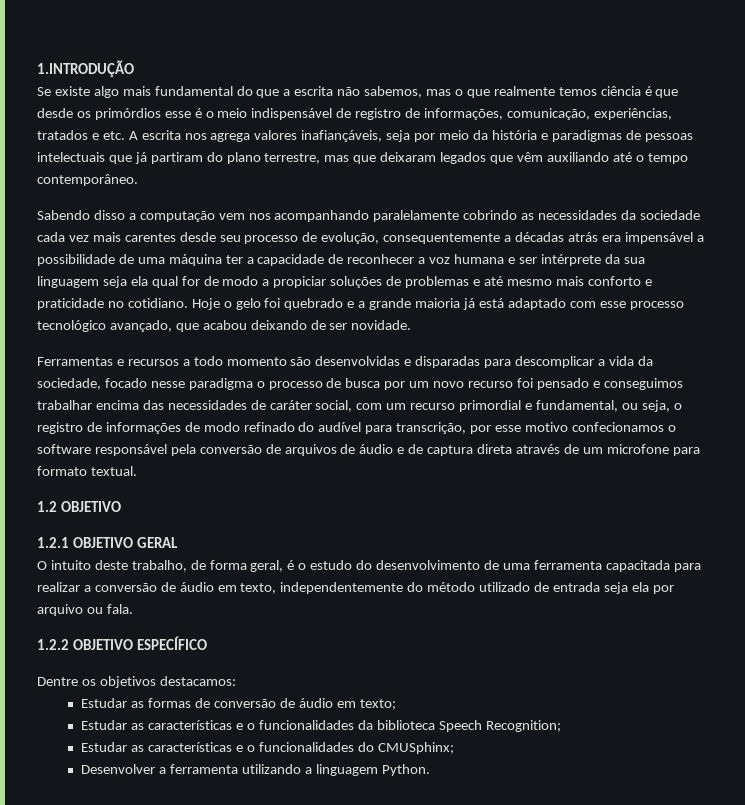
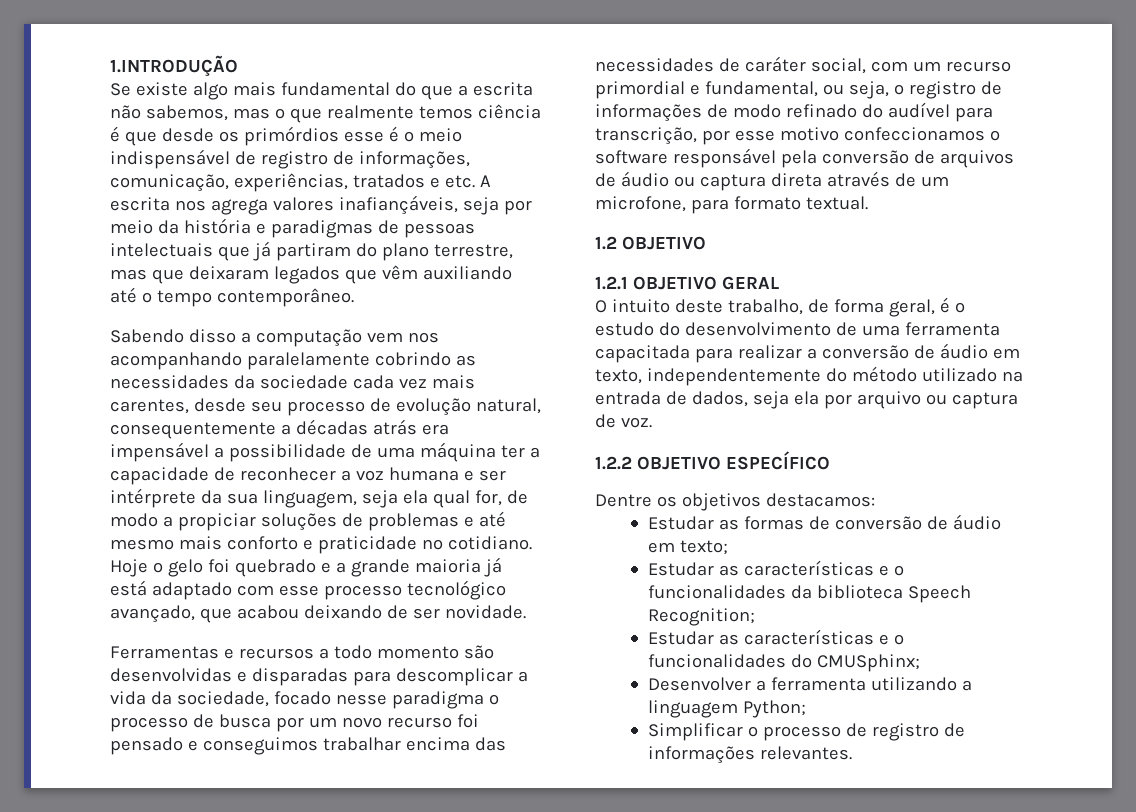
- Sabendo disso a computação vem nos acompanhando paralelamente cobrindo as necessidades da sociedade cada vez mais carentes desde seu processo de evolução, consequentemente a décadas atrás era impensável a possibilidade de uma máquina ter a capacidade de reconhecer a voz humana e ser intérprete da sua linguagem seja ela qual for de modo a propiciar soluções de problemas e até mesmo mais conforto e praticidade no cotidiano.
+ Sabendo disso a computação vem nos acompanhando paralelamente cobrindo as necessidades da sociedade cada vez mais carentes, desde seu processo de evolução natural, consequentemente a décadas atrás era impensável a possibilidade de uma máquina ter a capacidade de reconhecer a voz humana e ser intérprete da sua linguagem, seja ela qual for, de modo a propiciar soluções de problemas e até mesmo mais conforto e praticidade no cotidiano.
- Ferramentas e recursos a todo momento são desenvolvidas e disparadas para descomplicar a vida da sociedade, focado nesse paradigma o processo de busca por um novo recurso foi pensado e conseguimos trabalhar encima das necessidades de caráter social, com um recurso primordial e fundamental, ou seja, o registro de informações de modo refinado do audível para transcrição, por esse motivo confecionamos o software responsável pela conversão de arquivos de áudio e de captura direta através de um microfone para formato textual.
+ Ferramentas e recursos a todo momento são desenvolvidas e disparadas para descomplicar a vida da sociedade, focado nesse paradigma o processo de busca por um novo recurso foi pensado e conseguimos trabalhar encima das necessidades de caráter social, com um recurso primordial e fundamental, ou seja, o registro de informações de modo refinado do audível para transcrição, por esse motivo confeccionamos o software responsável pela conversão de arquivos de áudio ou captura direta através de um microfone, para formato textual.
- O intuito deste trabalho, de forma geral, é o estudo do desenvolvimento de uma ferramenta capacitada para realizar a conversão de áudio em texto, independentemente do método utilizado de entrada seja ela por arquivo ou fala.
+ O intuito deste trabalho, de forma geral, é o estudo do desenvolvimento de uma ferramenta capacitada para realizar a conversão de áudio em texto, independentemente do método utilizado na entrada de dados, seja ela por arquivo ou captura de voz.
- Desenvolver a ferramenta utilizando a linguagem Python.
+ Desenvolver a ferramenta utilizando a linguagem Python;
+ Simplificar o processo de registro de informações relevantes.

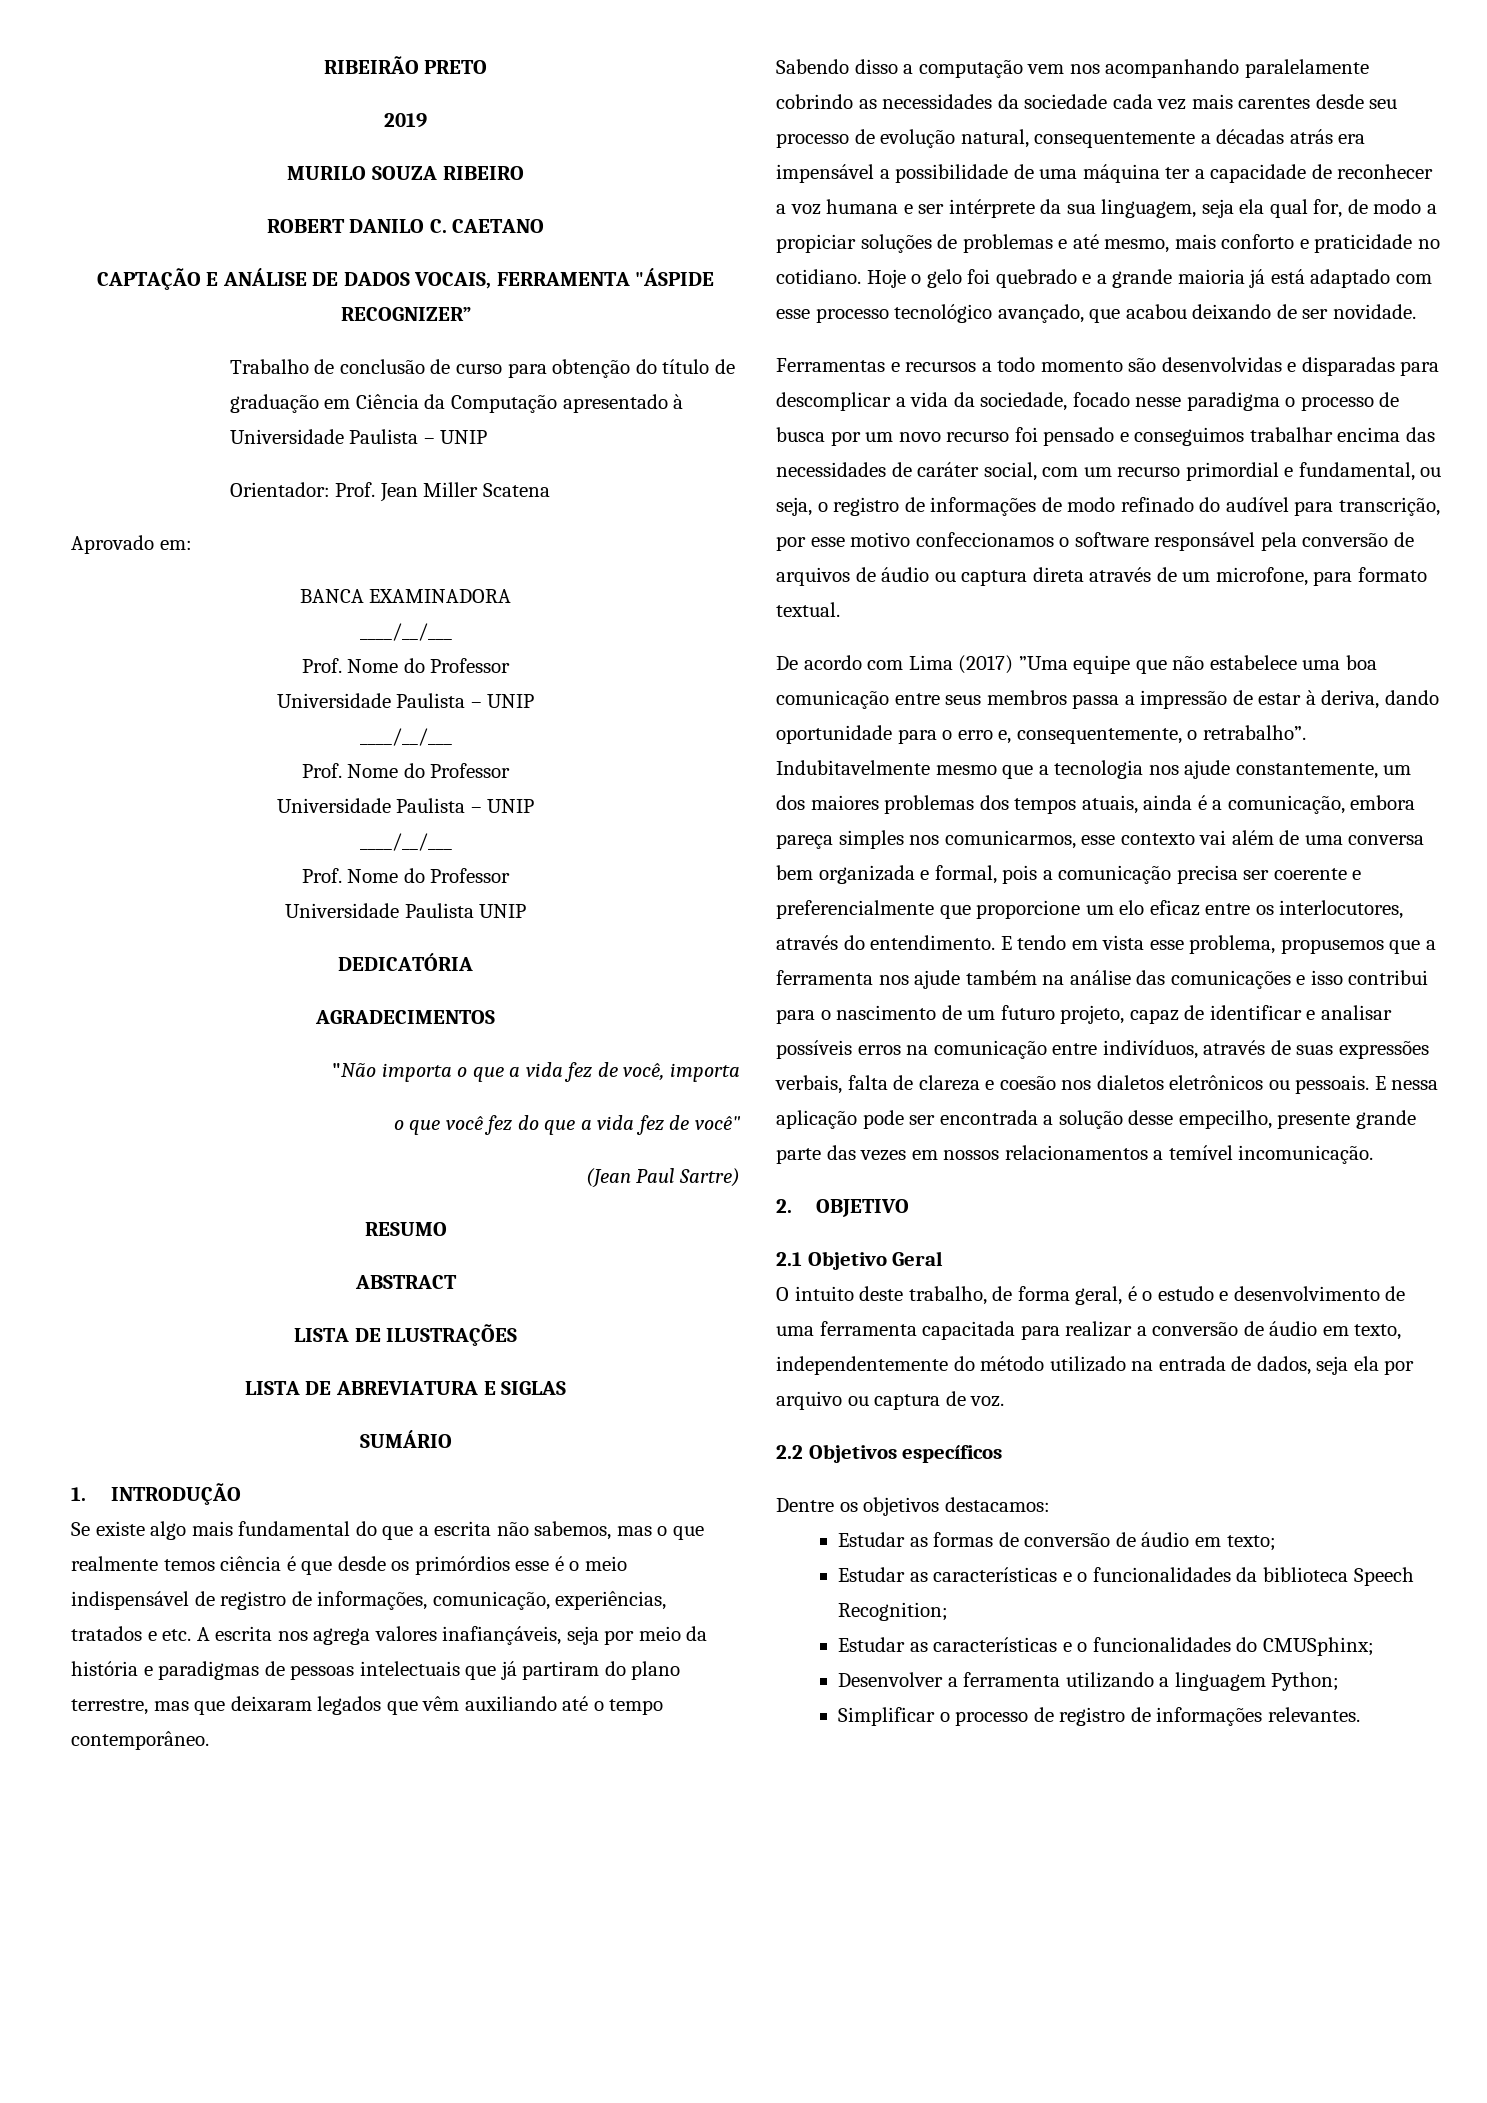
- 1.INTRODUÇÃO
+ RIBEIRÃO PRETO
+ 2019
+ MURILO SOUZA RIBEIRO
+ ROBERT DANILO C. CAETANO
+ CAPTAÇÃO E ANÁLISE DE DADOS VOCAIS, FERRAMENTA "ÁSPIDE RECOGNIZER”
+ Trabalho de conclusão de curso para obtenção do título de graduação em Ciência da Computação apresentado à Universidade Paulista – UNIP
+ Orientador: Prof. Jean Miller Scatena
+ Aprovado em:
+ BANCA EXAMINADORA
+ ____/__/___
+ Prof. Nome do Professor
+ Universidade Paulista – UNIP
+ ____/__/___
+ Prof. Nome do Professor
+ Universidade Paulista – UNIP
+ ____/__/___
+ Prof. Nome do Professor
+ Universidade Paulista UNIP
+ DEDICATÓRIA
+ AGRADECIMENTOS
+ "Não importa o que a vida fez de você, importa
+ o que você fez do que a vida fez de você"
+ (Jean Paul Sartre)
+ RESUMO
+ ABSTRACT
+ LISTA DE ILUSTRAÇÕES
+ LISTA DE ABREVIATURA E SIGLAS
+ SUMÁRIO
+ 1. INTRODUÇÃO
- Sabendo disso a computação vem nos acompanhando paralelamente cobrindo as necessidades da sociedade cada vez mais carentes, desde seu processo de evolução natural, consequentemente a décadas atrás era impensável a possibilidade de uma máquina ter a capacidade de reconhecer a voz humana e ser intérprete da sua linguagem, seja ela qual for, de modo a propiciar soluções de problemas e até mesmo mais conforto e praticidade no cotidiano.
+ Sabendo disso a computação vem nos acompanhando paralelamente cobrindo as necessidades da sociedade cada vez mais carentes desde seu processo de evolução natural, consequentemente a décadas atrás era impensável a possibilidade de uma máquina ter a capacidade de reconhecer a voz humana e ser intérprete da sua linguagem, seja ela qual for, de modo a propiciar soluções de problemas e até mesmo, mais conforto e praticidade no cotidiano.
- 1.2 OBJETIVO
- 1.2.1 OBJETIVO GERAL
+ De acordo com Lima (2017) ”Uma equipe que não estabelece uma boa comunicação entre seus membros passa a impressão de estar à deriva, dando oportunidade para o erro e, consequentemente, o retrabalho”. Indubitavelmente mesmo que a tecnologia nos ajude constantemente, um dos maiores problemas dos tempos atuais, ainda é a comunicação, embora pareça simples nos comunicarmos, esse contexto vai além de uma conversa bem organizada e formal, pois a comunicação precisa ser coerente e preferencialmente que proporcione um elo eficaz entre os interlocutores, através do entendimento. E tendo em vista esse problema, propusemos que a ferramenta nos ajude também na análise das comunicações e isso contribui para o nascimento de um futuro projeto, capaz de identificar e analisar possíveis erros na comunicação entre indivíduos, através de suas expressões verbais, falta de clareza e coesão nos dialetos eletrônicos ou pessoais. E nessa aplicação pode ser encontrada a solução desse empecilho, presente grande parte das vezes em nossos relacionamentos a temível incomunicação.
+ 2. OBJETIVO
+ 2.1 Objetivo Geral
- O intuito deste trabalho, de forma geral, é o estudo do desenvolvimento de uma ferramenta capacitada para realizar a conversão de áudio em texto, independentemente do método utilizado na entrada de dados, seja ela por arquivo ou captura de voz.
+ O intuito deste trabalho, de forma geral, é o estudo e desenvolvimento de uma ferramenta capacitada para realizar a conversão de áudio em texto, independentemente do método utilizado na entrada de dados, seja ela por arquivo ou captura de voz.
- 1.2.2 OBJETIVO ESPECÍFICO
+ 2.2 Objetivos específicos

